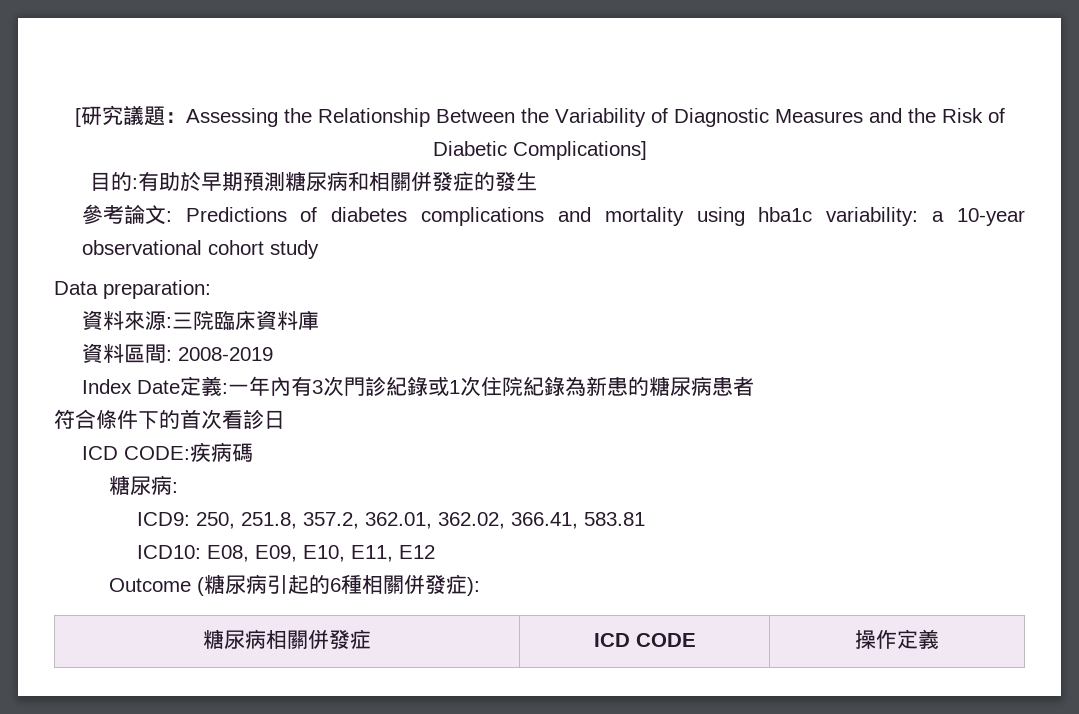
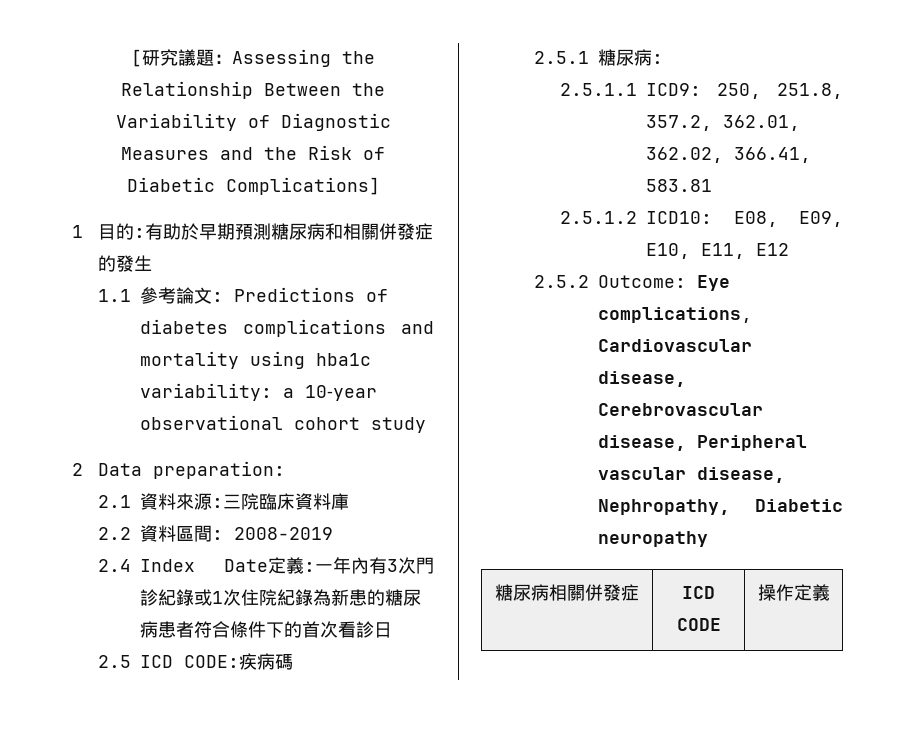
- 目的:有助於早期預測糖尿病和相關併發症的發生
+ 1目的:有助於早期預測糖尿病和相關併發症的發生
- 參考論文: Predictions of diabetes complications and mortality using hba1c variability: a 10‑year observational cohort study
+ 1.1參考論文: Predictions of diabetes complications and mortality using hba1c variability: a 10‑year observational cohort study
- Data preparation:
+ 2 Data preparation:
- 資料來源:三院臨床資料庫
+ 2.1資料來源:三院臨床資料庫
- 資料區間: 2008-2019
+ 2.2資料區間: 2008-2019
- Index Date定義:一年內有3次門診紀錄或1次住院紀錄為新患的糖尿病患者
- 符合條件下的首次看診日
+ 2.4 Index Date定義:一年內有3次門診紀錄或1次住院紀錄為新患的糖尿病患者符合條件下的首次看診日
- ICD CODE:疾病碼
+ 2.5 ICD CODE:疾病碼
- 糖尿病:
+ 2.5.1糖尿病:
- ICD9: 250, 251.8, 357.2, 362.01, 362.02, 366.41, 583.81
+ 2.5.1.1 ICD9: 250, 251.8, 357.2, 362.01, 362.02, 366.41, 583.81
- ICD10: E08, E09, E10, E11, E12
+ 2.5.1.2 ICD10: E08, E09, E10, E11, E12
- Outcome (糖尿病引起的6種相關併發症):
+ 2.5.2 Outcome: Eye complications, Cardiovascular disease, Cerebrovascular disease, Peripheral vascular disease, Nephropathy, Diabetic neuropathy

